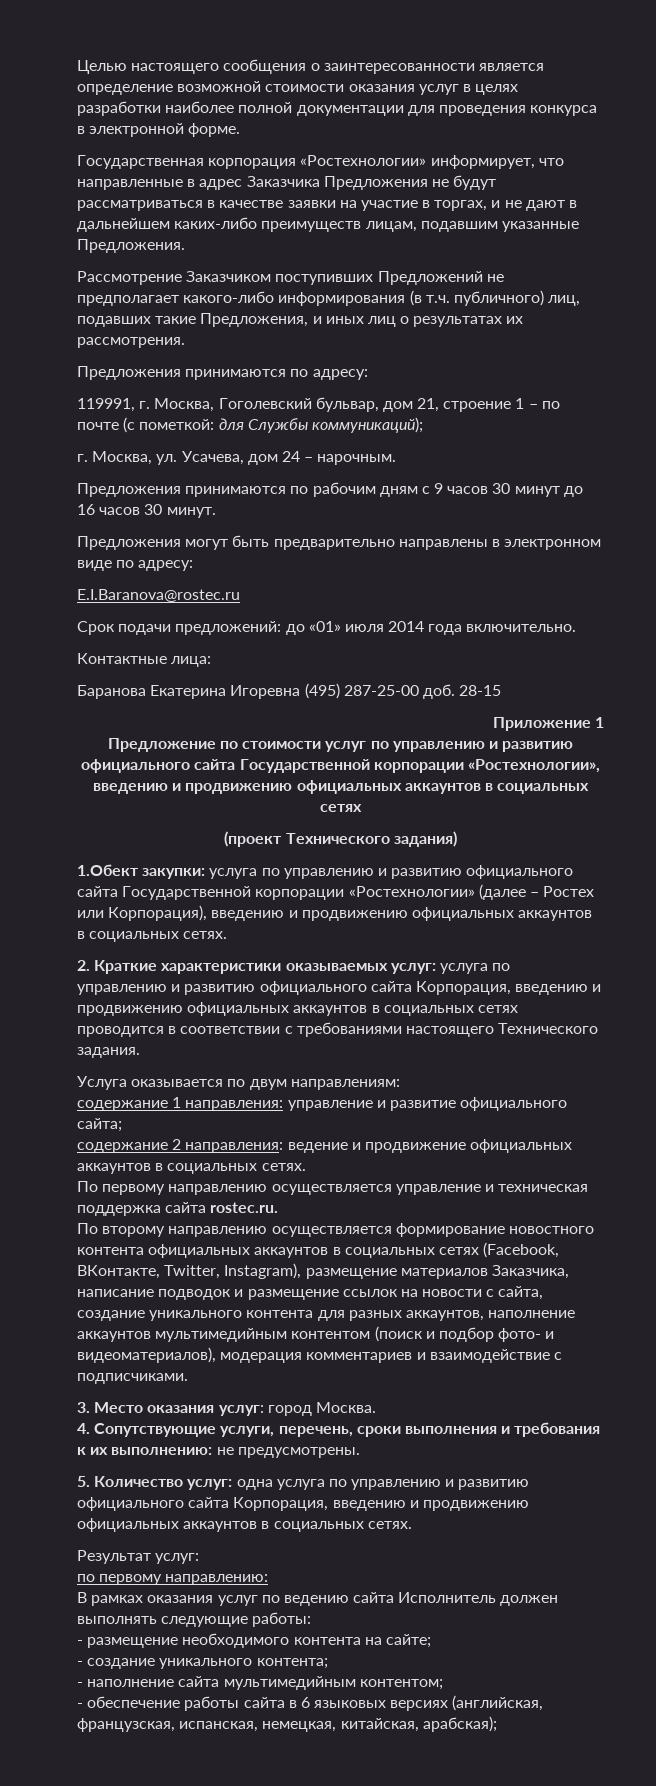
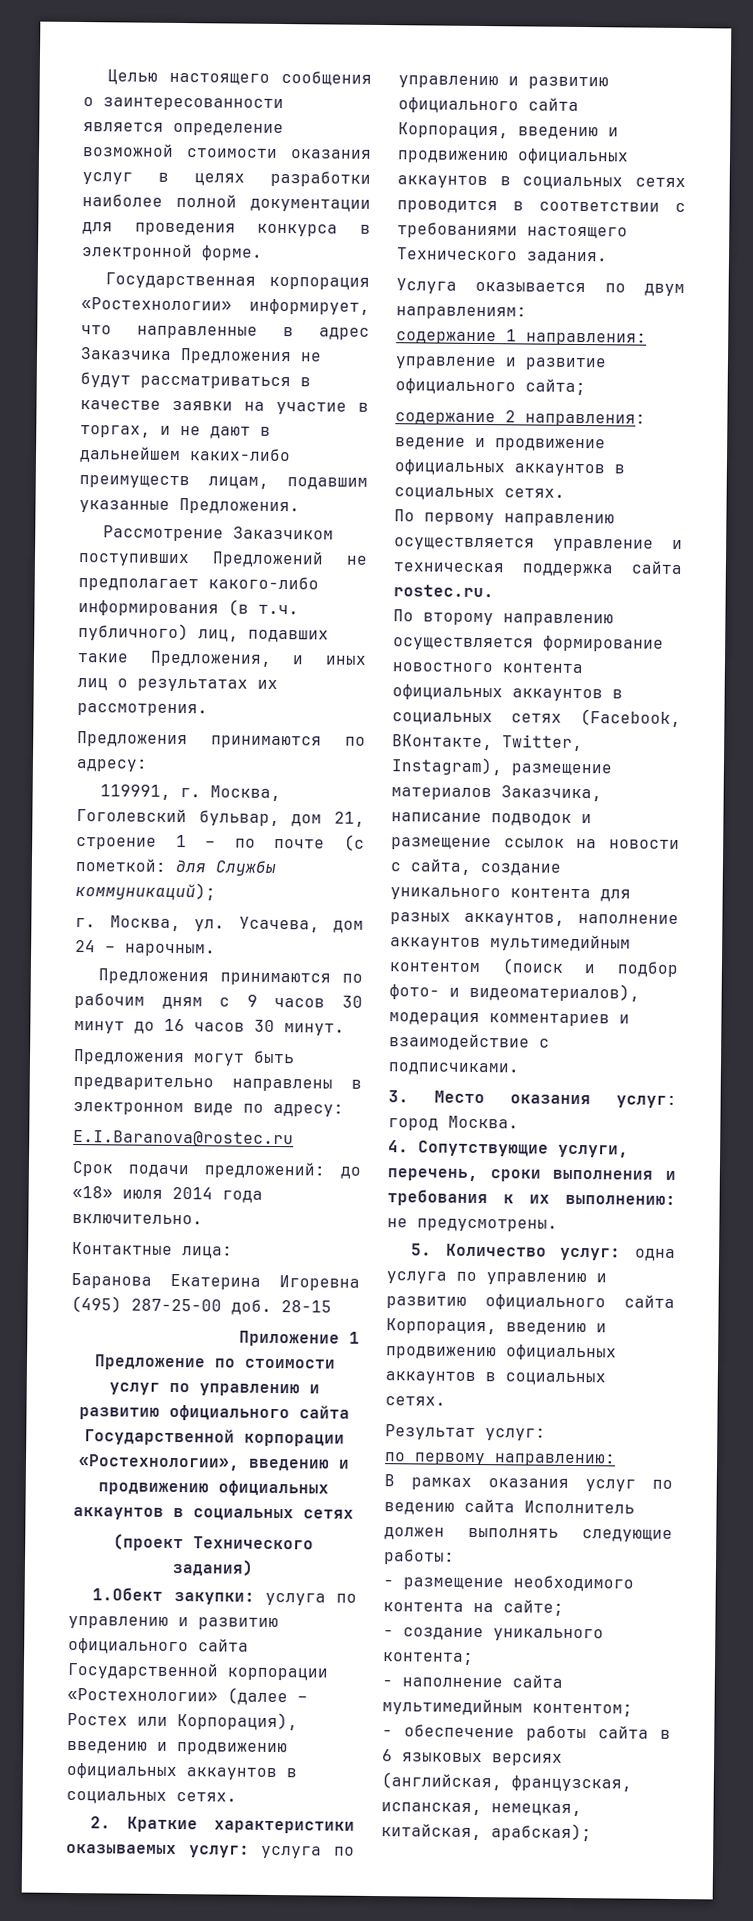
- Срок подачи предложений: до «01» июля 2014 года включительно.
+ Срок подачи предложений: до «18» июля 2014 года включительно.

